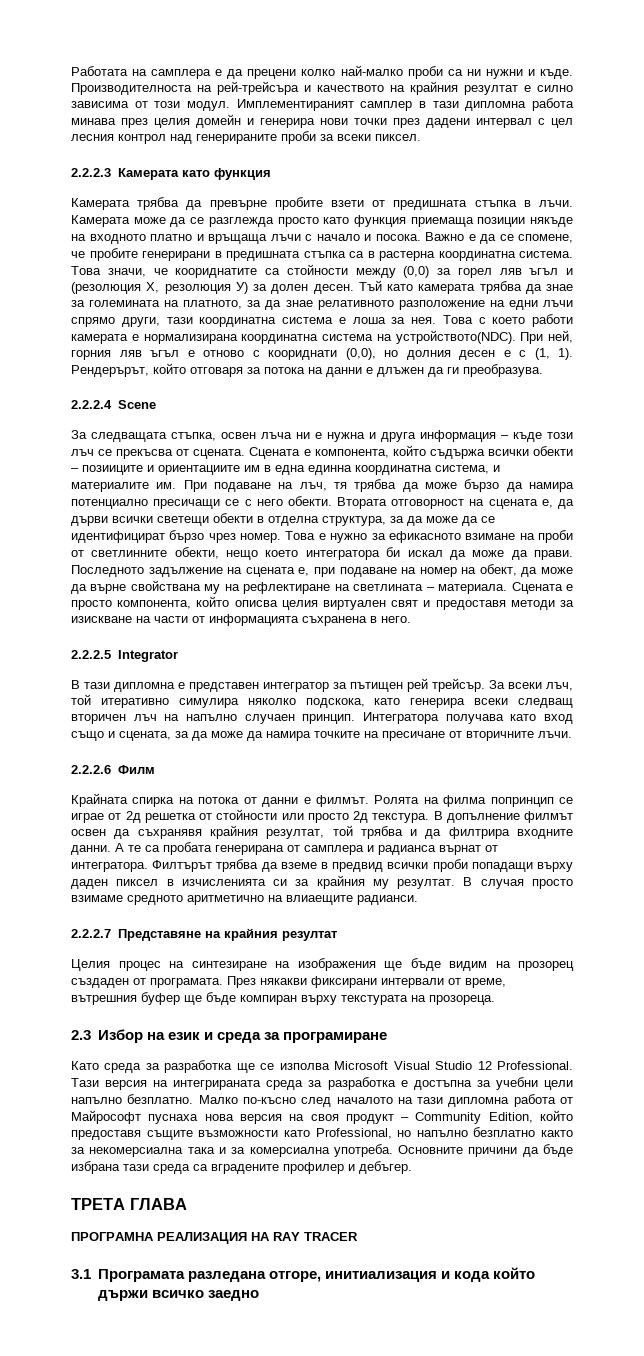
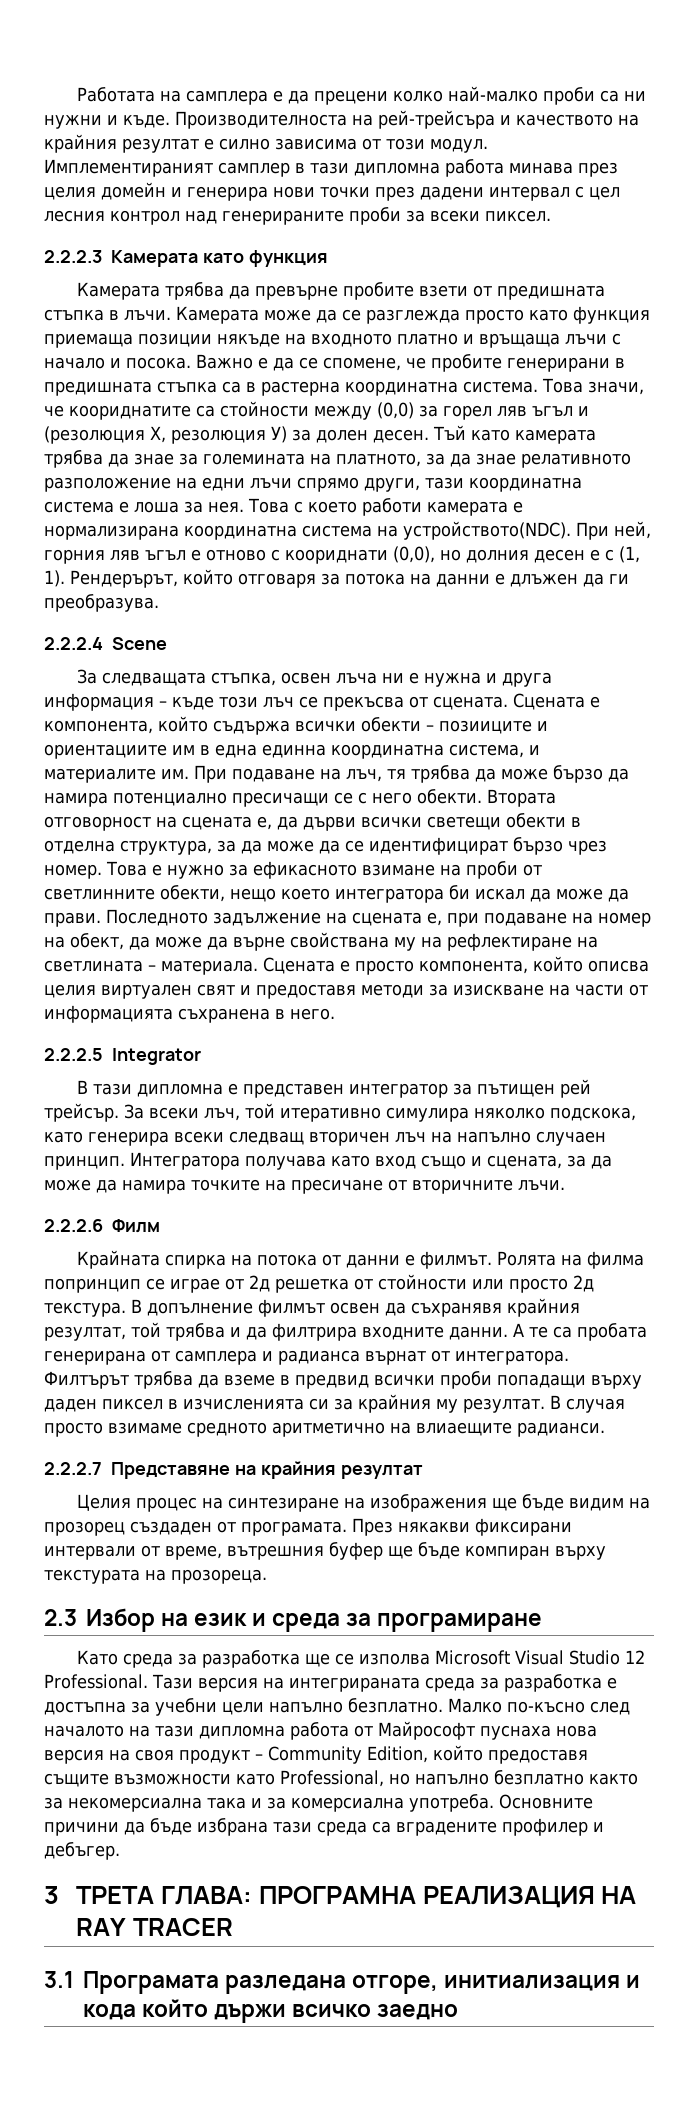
- ТРЕТА ГЛАВА
- ПРОГРАМНА РЕАЛИЗАЦИЯ НА RAY TRACER
+ 3 ТРЕТА ГЛАВА: ПРОГРАМНА РЕАЛИЗАЦИЯ НА RAY TRACER

